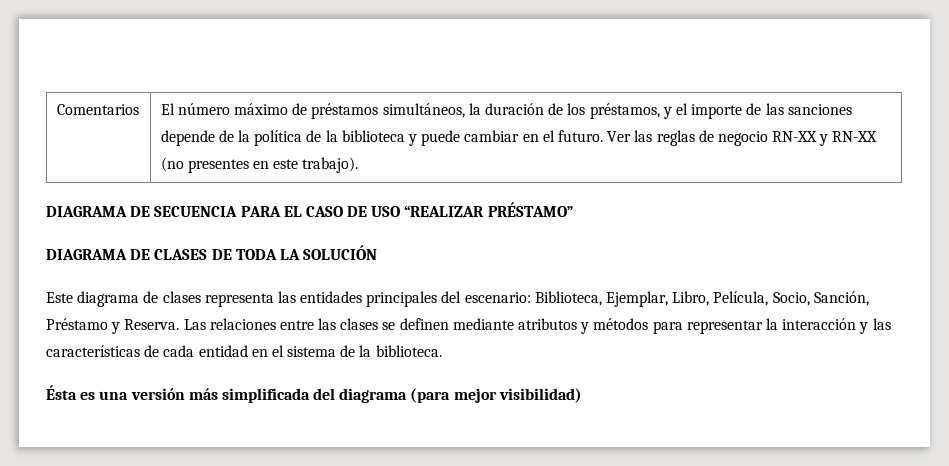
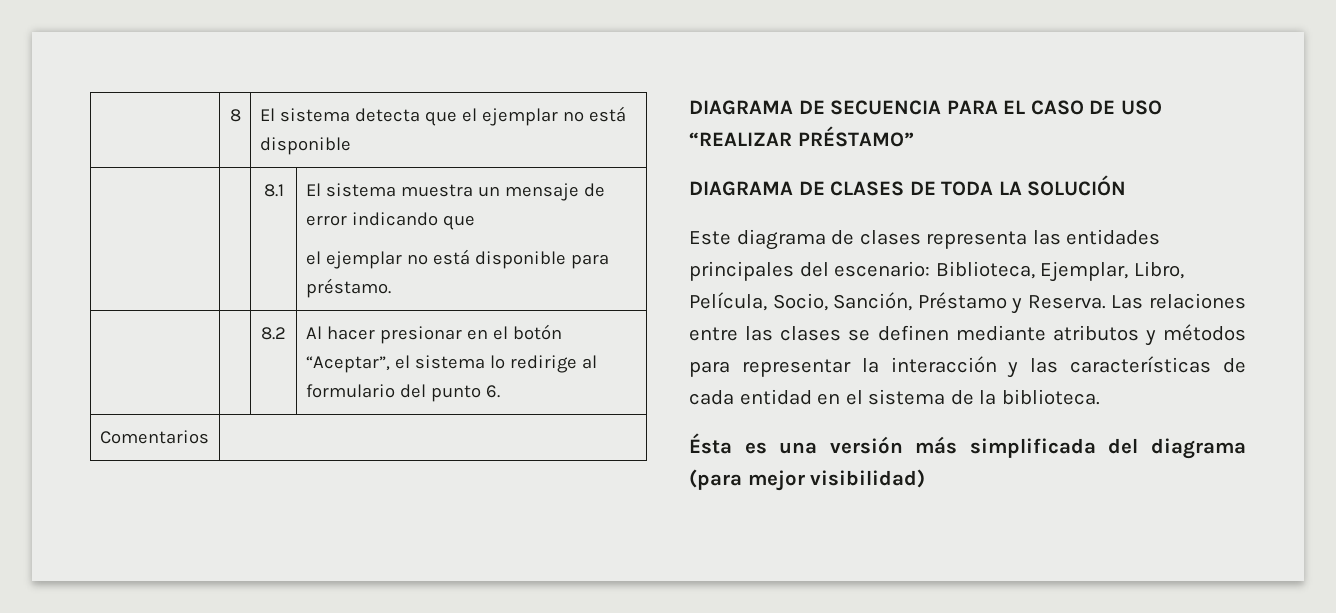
- Comentarios | El número máximo de préstamos simultáneos, la duración de los préstamos, y el importe de las sanciones depende de la política de la biblioteca y puede cambiar en el futuro. Ver las reglas de negocio RN-XX y RN-XX (no presentes en este trabajo).
+ 8 | El sistema detecta que el ejemplar no está disponible
+ | | 8.1 | El sistema muestra un mensaje de error indicando que
+ el ejemplar no está disponible para préstamo.
+ | | 8.2 | Al hacer presionar en el botón “Aceptar”, el sistema lo redirige al formulario del punto 6.
+ Comentarios |

